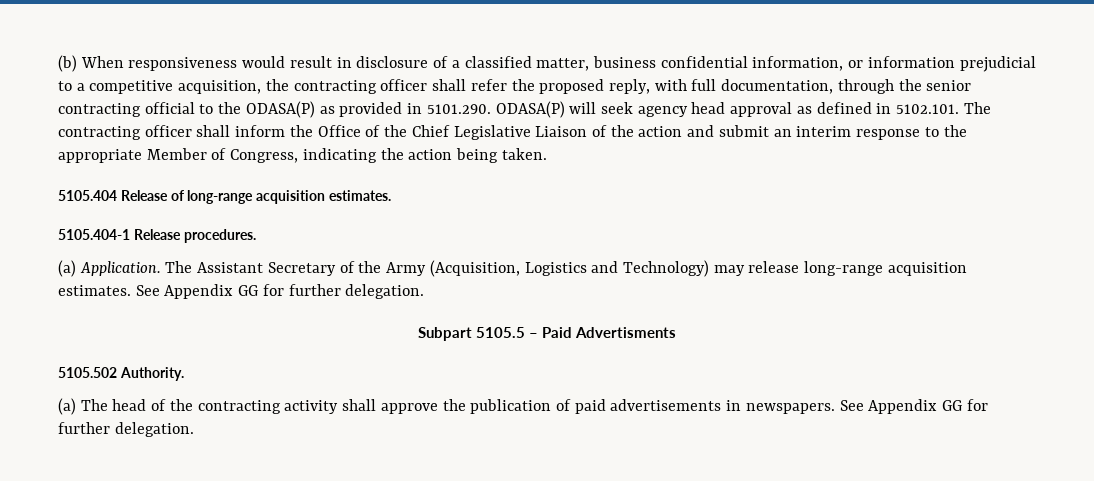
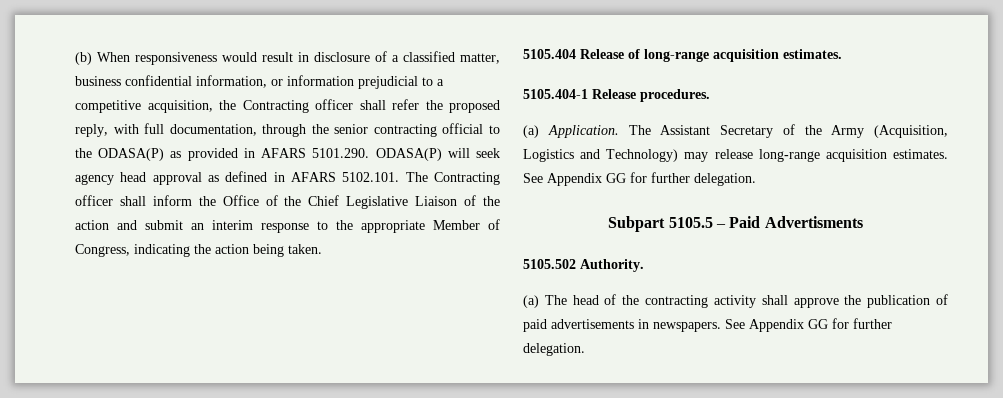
- (b) When responsiveness would result in disclosure of a classified matter, business confidential information, or information prejudicial to a competitive acquisition, the contracting officer shall refer the proposed reply, with full documentation, through the senior contracting official to the ODASA(P) as provided in 5101.290. ODASA(P) will seek agency head approval as defined in 5102.101. The contracting officer shall inform the Office of the Chief Legislative Liaison of the action and submit an interim response to the appropriate Member of Congress, indicating the action being taken.
+ (b) When responsiveness would result in disclosure of a classified matter, business confidential information, or information prejudicial to a competitive acquisition, the Contracting officer shall refer the proposed reply, with full documentation, through the senior contracting official to the ODASA(P) as provided in AFARS 5101.290. ODASA(P) will seek agency head approval as defined in AFARS 5102.101. The Contracting officer shall inform the Office of the Chief Legislative Liaison of the action and submit an interim response to the appropriate Member of Congress, indicating the action being taken.

